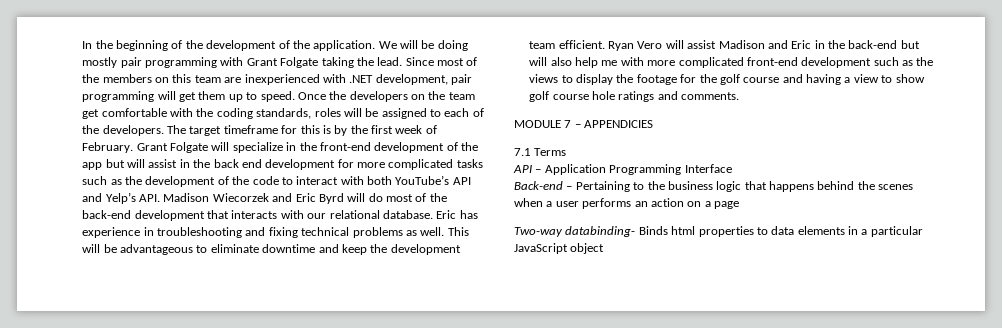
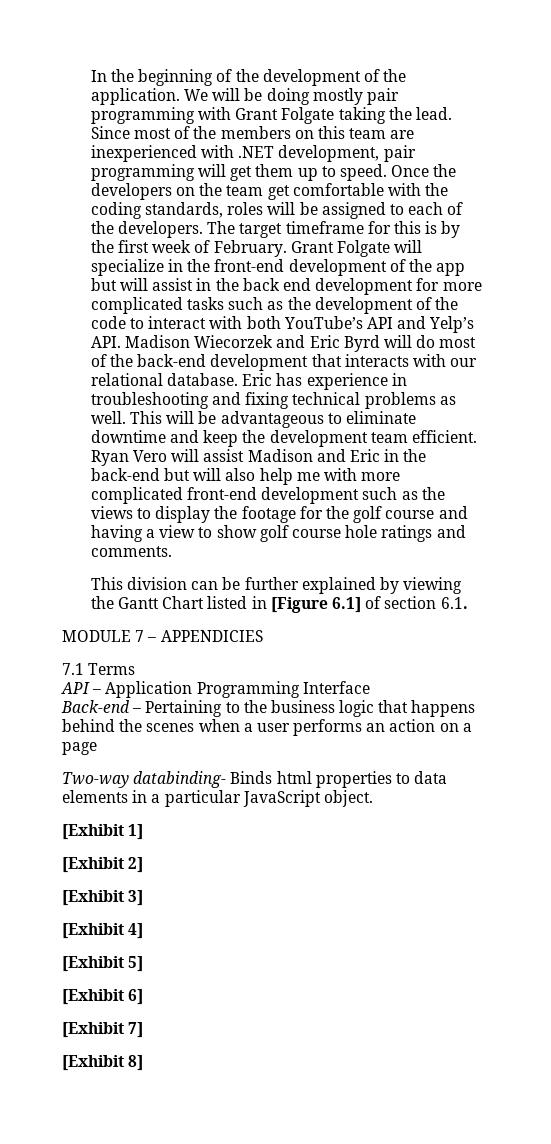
+ This division can be further explained by viewing the Gantt Chart listed in [Figure 6.1] of section 6.1.
- Two-way databinding- Binds html properties to data elements in a particular JavaScript object
+ Two-way databinding- Binds html properties to data elements in a particular JavaScript object.
+ [Exhibit 1]
+ [Exhibit 2]
+ [Exhibit 3]
+ [Exhibit 4]
+ [Exhibit 5]
+ [Exhibit 6]
+ [Exhibit 7]
+ [Exhibit 8]

